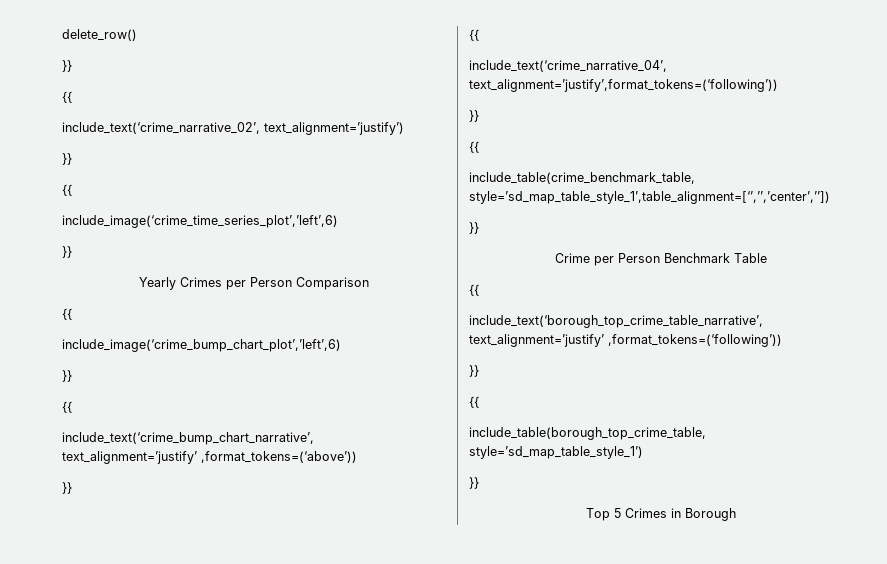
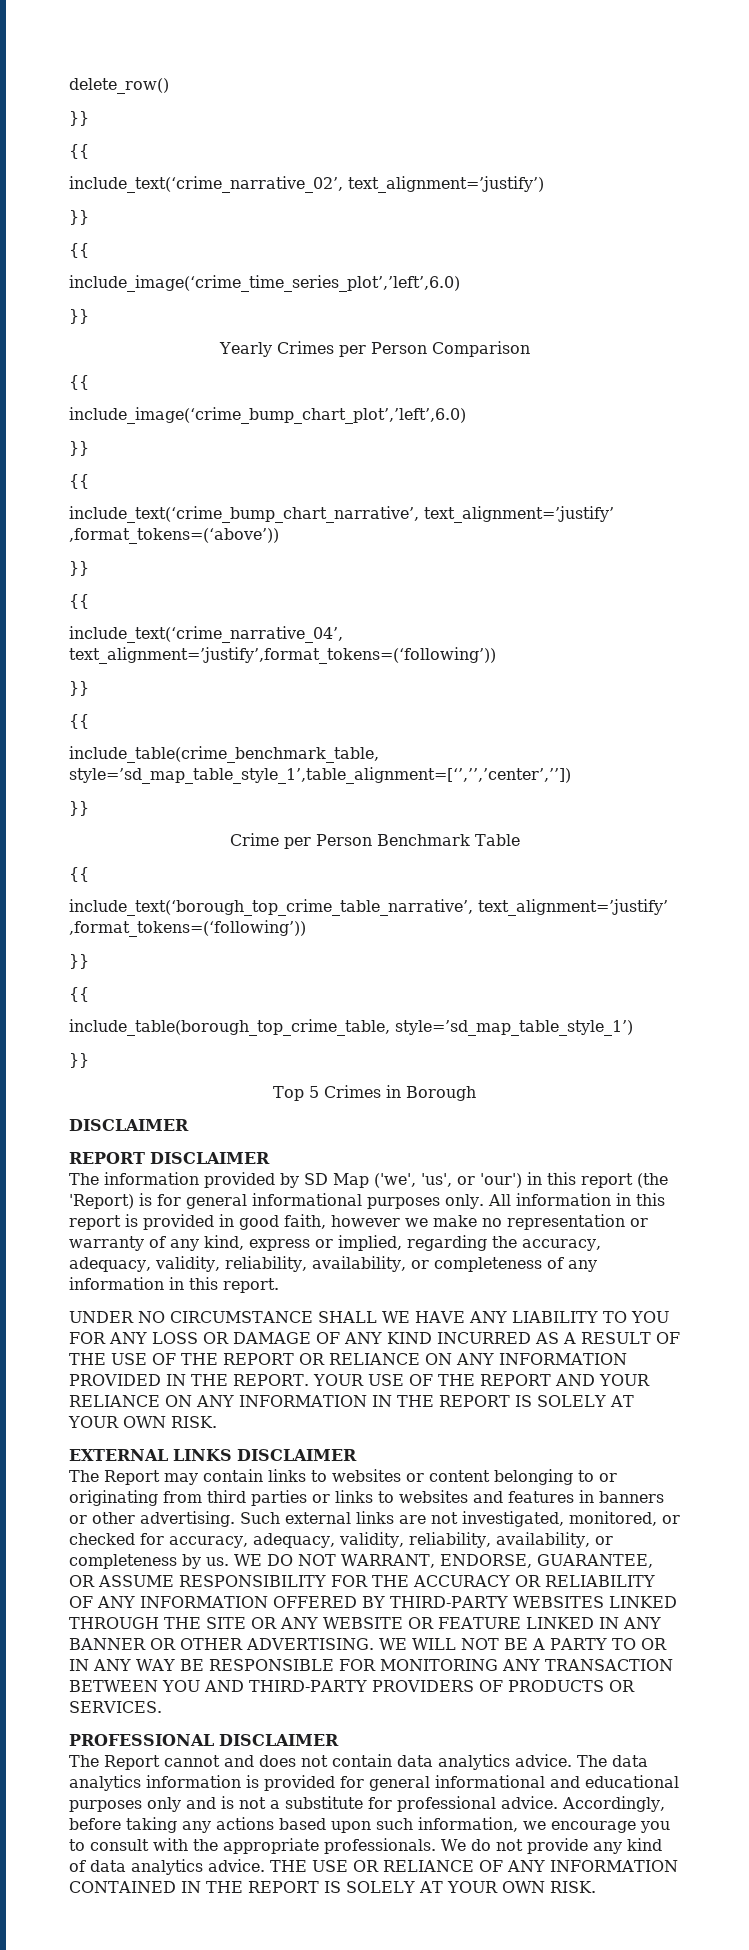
- include_image(‘crime_time_series_plot’,’left’,6)
+ include_image(‘crime_time_series_plot’,’left’,6.0)
- include_image(‘crime_bump_chart_plot’,’left’,6)
+ include_image(‘crime_bump_chart_plot’,’left’,6.0)
  Top 5 Crimes in Borough
+ DISCLAIMER
+ REPORT DISCLAIMER
+ The information provided by SD Map ('we', 'us', or 'our') in this report (the 'Report) is for general informational purposes only. All information in this report is provided in good faith, however we make no representation or warranty of any kind, express or implied, regarding the accuracy, adequacy, validity, reliability, availability, or completeness of any information in this report.
+ UNDER NO CIRCUMSTANCE SHALL WE HAVE ANY LIABILITY TO YOU FOR ANY LOSS OR DAMAGE OF ANY KIND INCURRED AS A RESULT OF THE USE OF THE REPORT OR RELIANCE ON ANY INFORMATION PROVIDED IN THE REPORT. YOUR USE OF THE REPORT AND YOUR RELIANCE ON ANY INFORMATION IN THE REPORT IS SOLELY AT YOUR OWN RISK.
+ EXTERNAL LINKS DISCLAIMER
+ The Report may contain links to websites or content belonging to or originating from third parties or links to websites and features in banners or other advertising. Such external links are not investigated, monitored, or checked for accuracy, adequacy, validity, reliability, availability, or completeness by us. WE DO NOT WARRANT, ENDORSE, GUARANTEE, OR ASSUME RESPONSIBILITY FOR THE ACCURACY OR RELIABILITY OF ANY INFORMATION OFFERED BY THIRD-PARTY WEBSITES LINKED THROUGH THE SITE OR ANY WEBSITE OR FEATURE LINKED IN ANY BANNER OR OTHER ADVERTISING. WE WILL NOT BE A PARTY TO OR IN ANY WAY BE RESPONSIBLE FOR MONITORING ANY TRANSACTION BETWEEN YOU AND THIRD-PARTY PROVIDERS OF PRODUCTS OR SERVICES.
+ PROFESSIONAL DISCLAIMER
+ The Report cannot and does not contain data analytics advice. The data analytics information is provided for general informational and educational purposes only and is not a substitute for professional advice. Accordingly, before taking any actions based upon such information, we encourage you to consult with the appropriate professionals. We do not provide any kind of data analytics advice. THE USE OR RELIANCE OF ANY INFORMATION CONTAINED IN THE REPORT IS SOLELY AT YOUR OWN RISK.

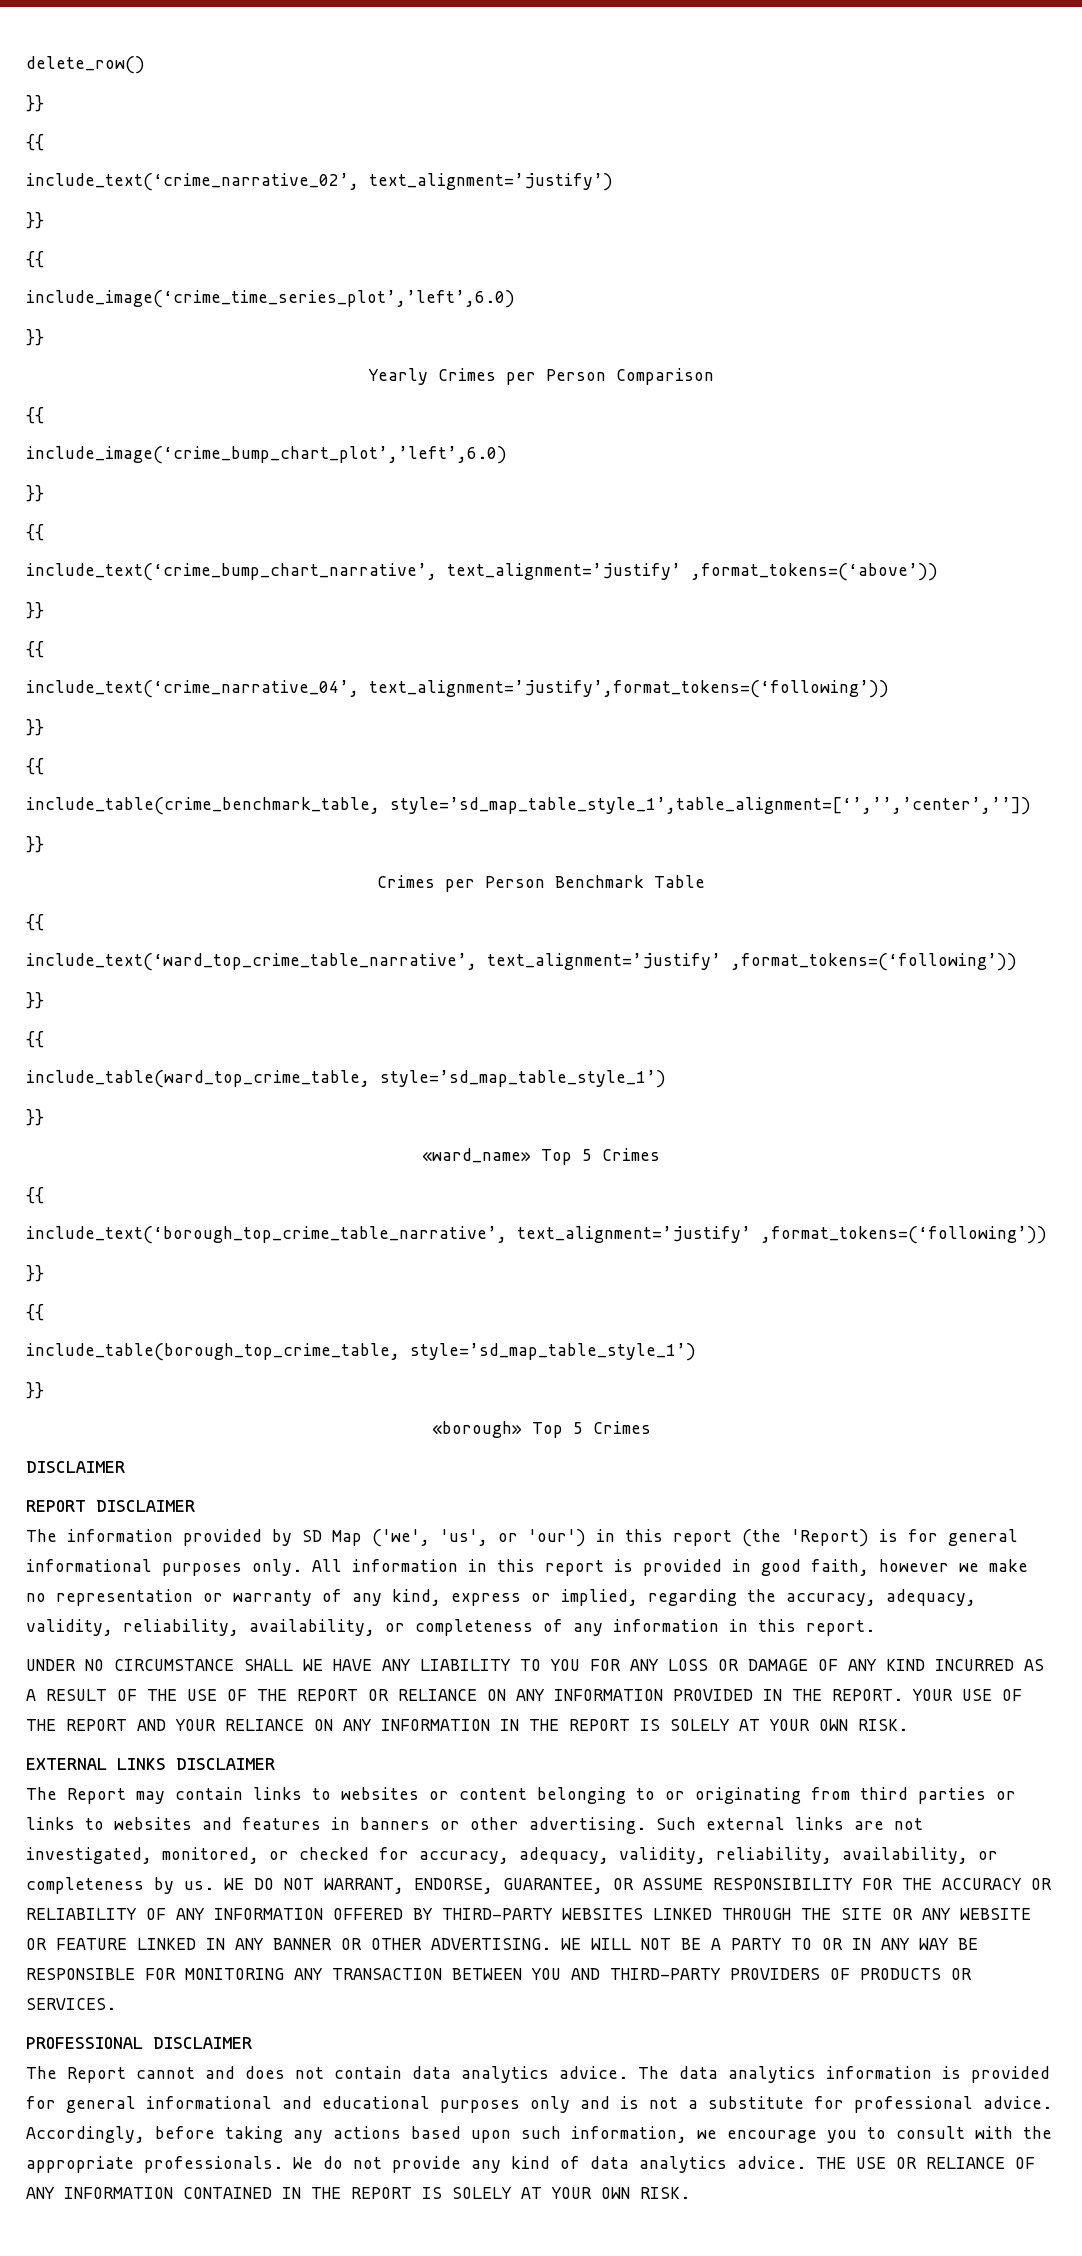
- Crime per Person Benchmark Table
+ Crimes per Person Benchmark Table
+ include_text(‘ward_top_crime_table_narrative’, text_alignment=’justify’ ,format_tokens=(‘following’))
+ }}
+ {{
+ include_table(ward_top_crime_table, style=’sd_map_table_style_1’)
+ }}
+ «ward_name» Top 5 Crimes
+ {{
- Top 5 Crimes in Borough
+ «borough» Top 5 Crimes

